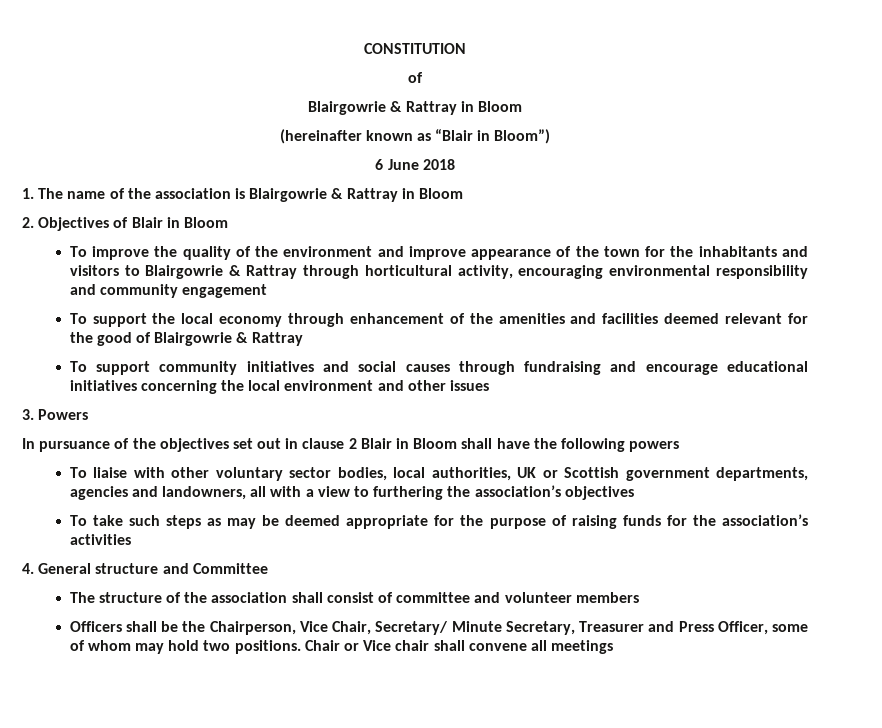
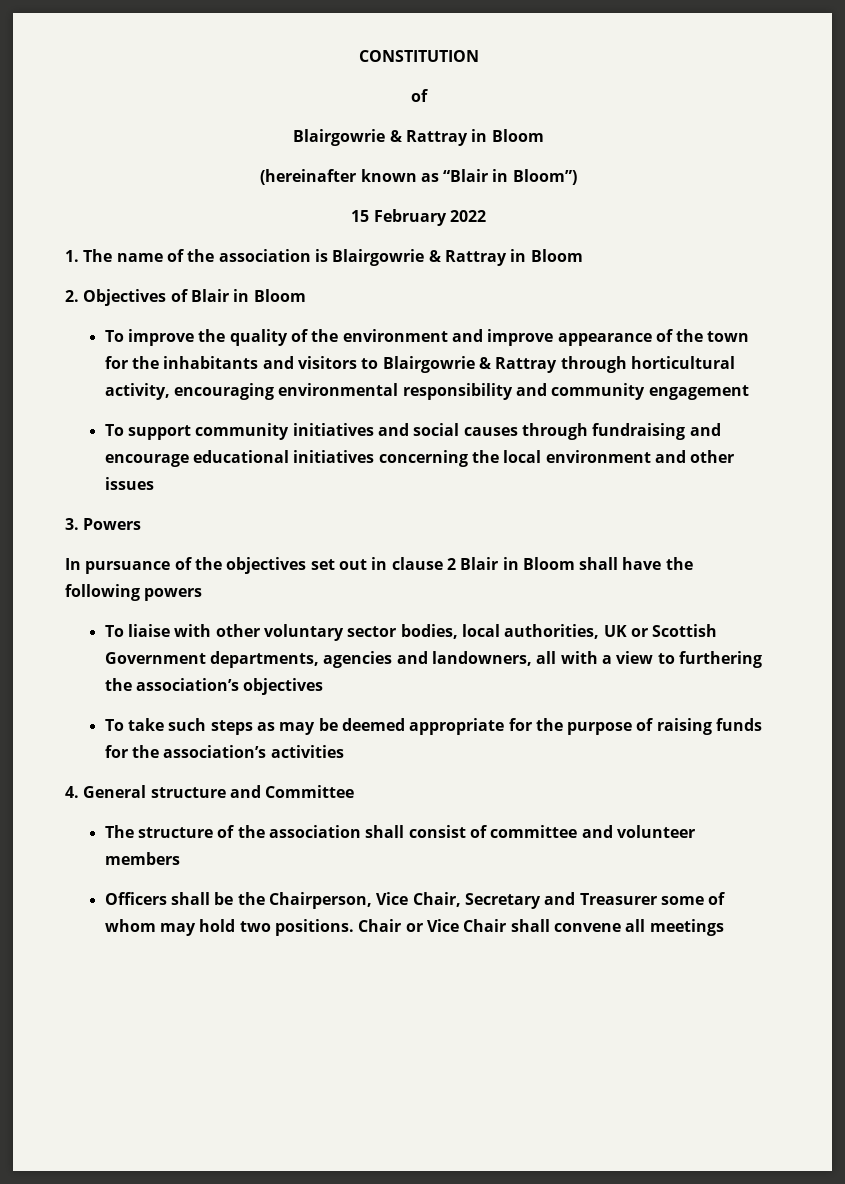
- 6 June 2018
+ 15 February 2022
- To support the local economy through enhancement of the amenities and facilities deemed relevant for the good of Blairgowrie & Rattray
- To liaise with other voluntary sector bodies, local authorities, UK or Scottish government departments, agencies and landowners, all with a view to furthering the association’s objectives
+ To liaise with other voluntary sector bodies, local authorities, UK or Scottish Government departments, agencies and landowners, all with a view to furthering the association’s objectives
- Officers shall be the Chairperson, Vice Chair, Secretary/ Minute Secretary, Treasurer and Press Officer, some of whom may hold two positions.
+ Officers shall be the Chairperson, Vice Chair, Secretary and Treasurer some of whom may hold two positions.
- Chair or Vice chair shall convene all meetings
+ Chair or Vice Chair shall convene all meetings

